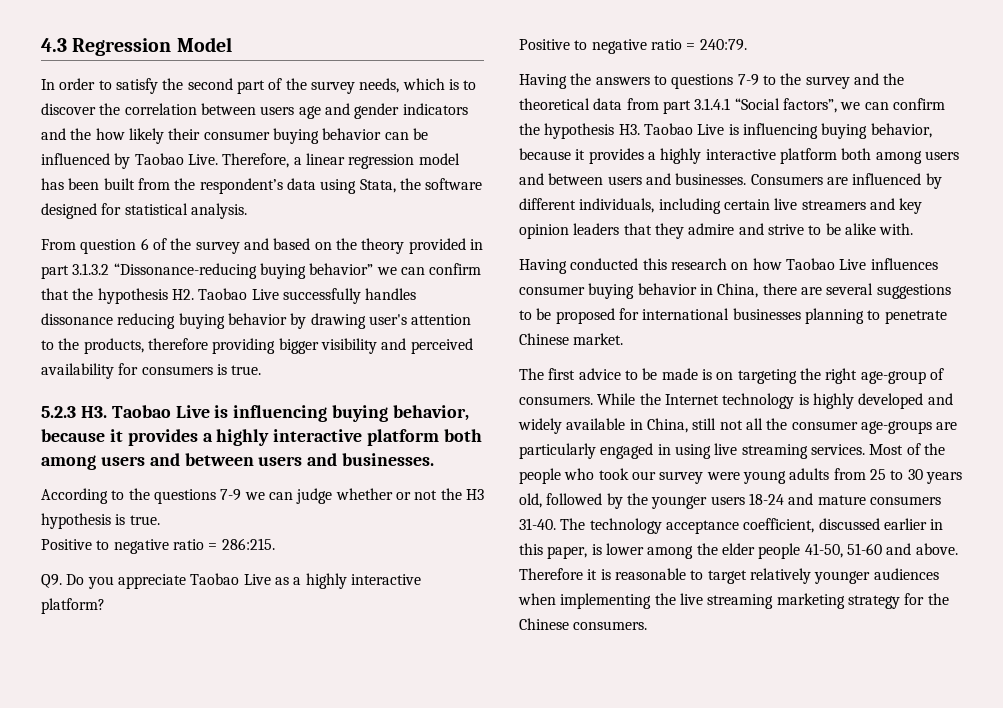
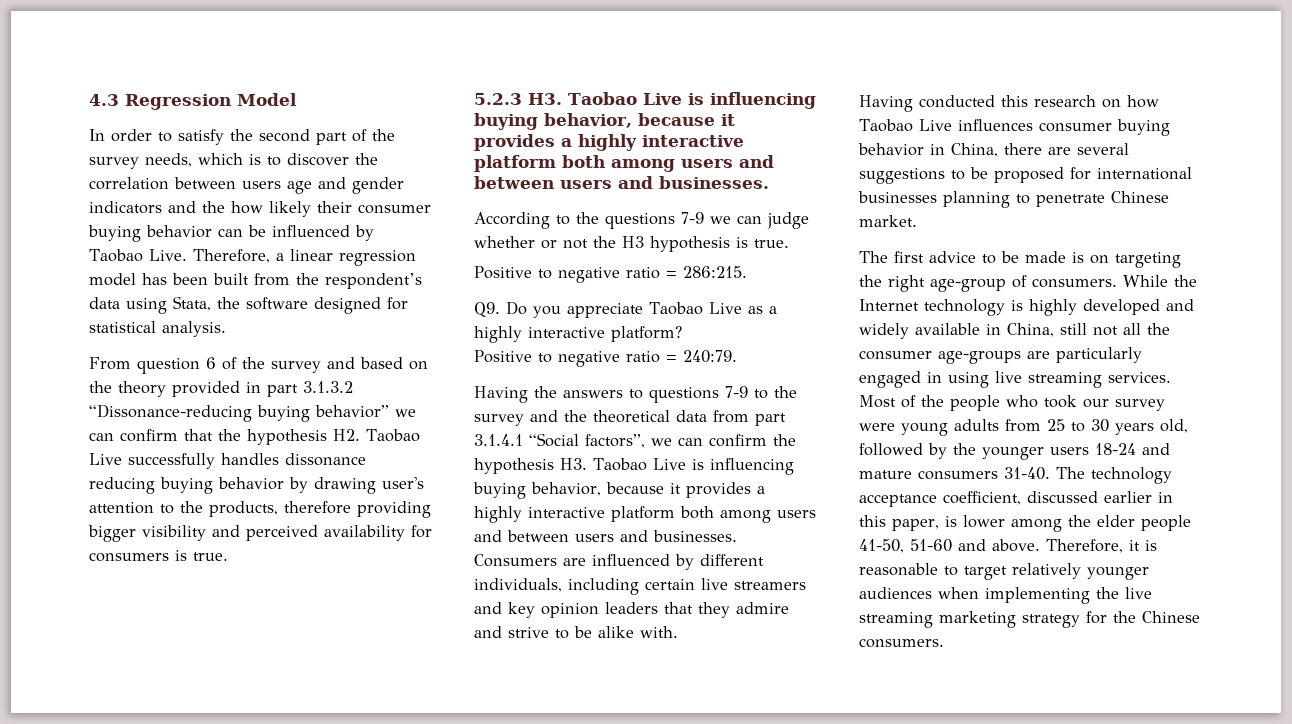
- Therefore it is reasonable to target relatively younger audiences when implementing the live streaming marketing strategy for the Chinese consumers.
+ Therefore, it is reasonable to target relatively younger audiences when implementing the live streaming marketing strategy for the Chinese consumers.

